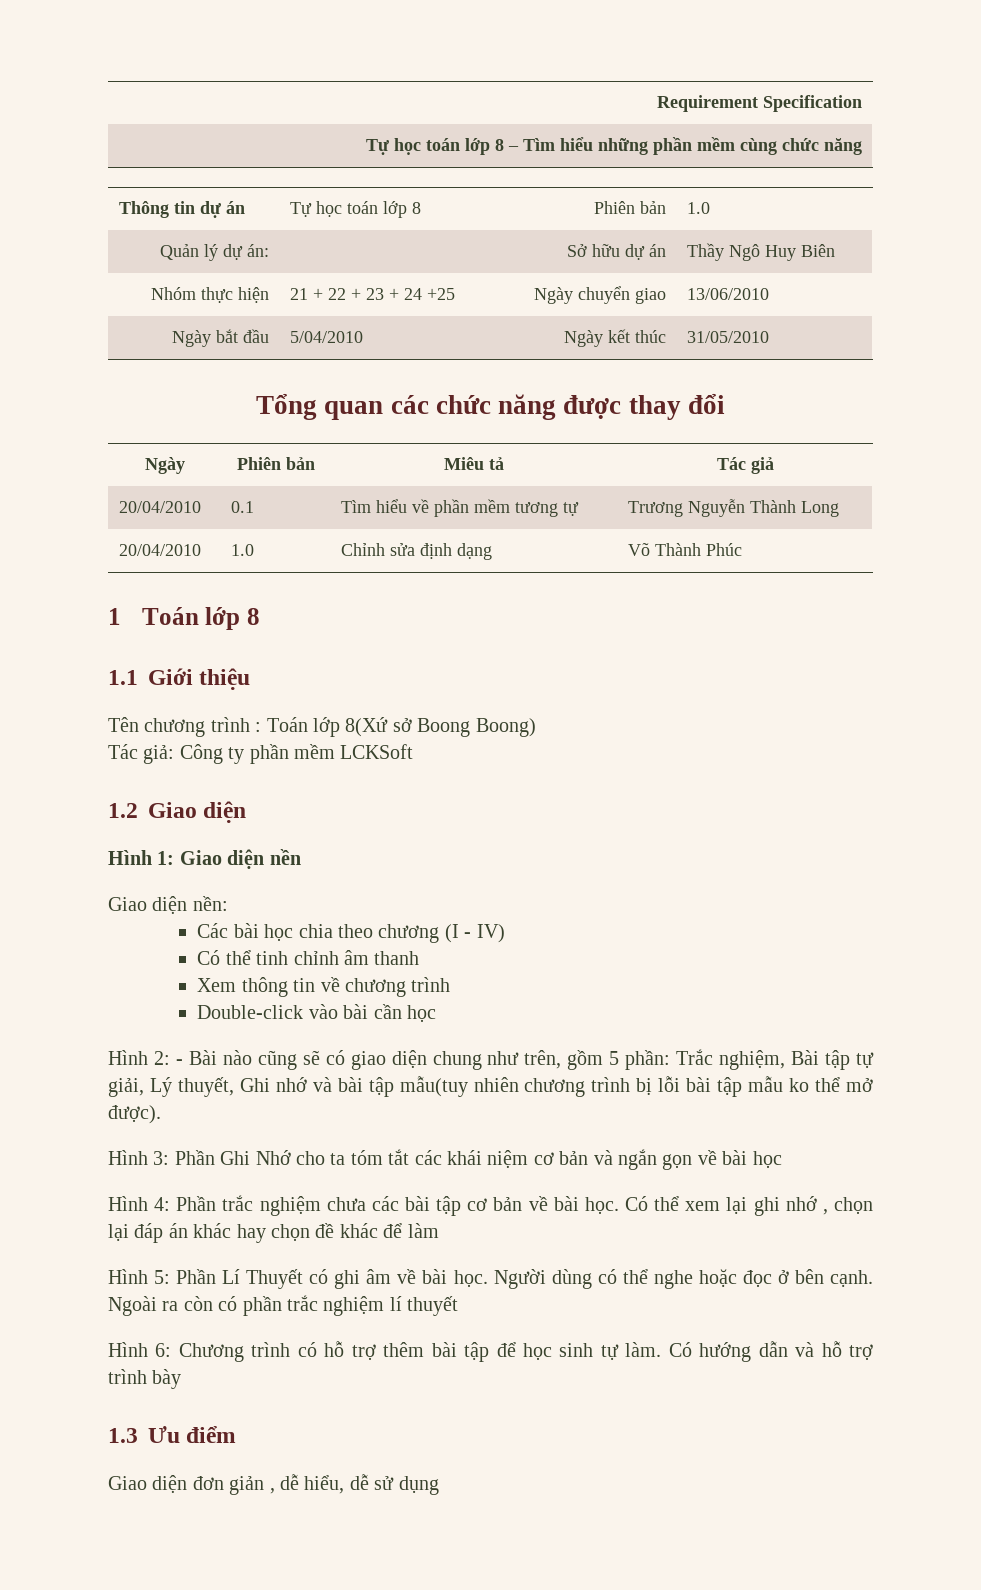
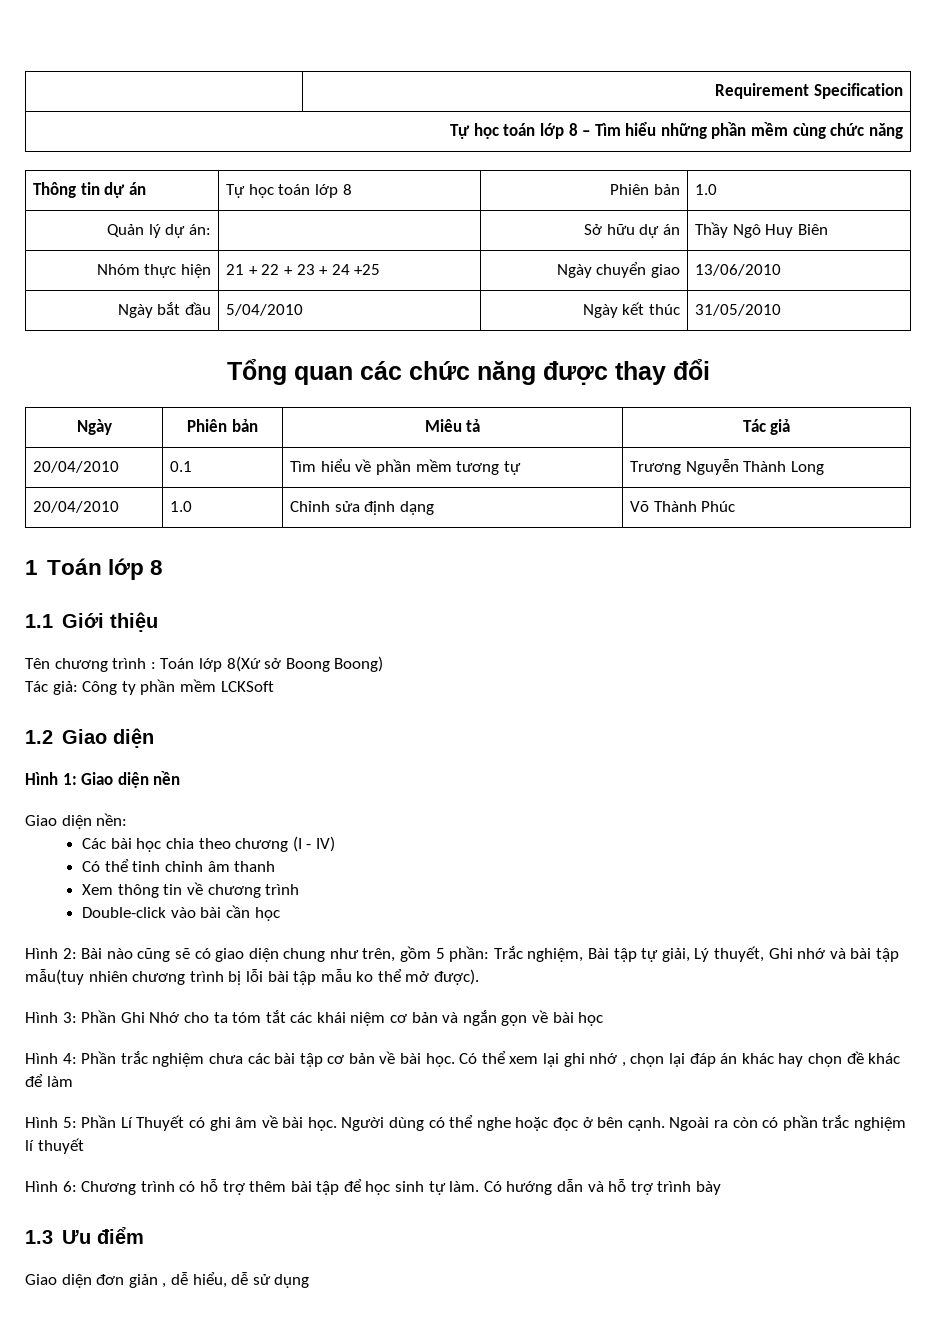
- Hình 2: - Bài nào cũng sẽ có giao diện chung như trên, gồm 5 phần: Trắc nghiệm, Bài tập tự giải, Lý thuyết, Ghi nhớ và bài tập mẫu(tuy nhiên chương trình bị lỗi bài tập mẫu ko thể mở được).
+ Hình 2: Bài nào cũng sẽ có giao diện chung như trên, gồm 5 phần: Trắc nghiệm, Bài tập tự giải, Lý thuyết, Ghi nhớ và bài tập mẫu(tuy nhiên chương trình bị lỗi bài tập mẫu ko thể mở được).

